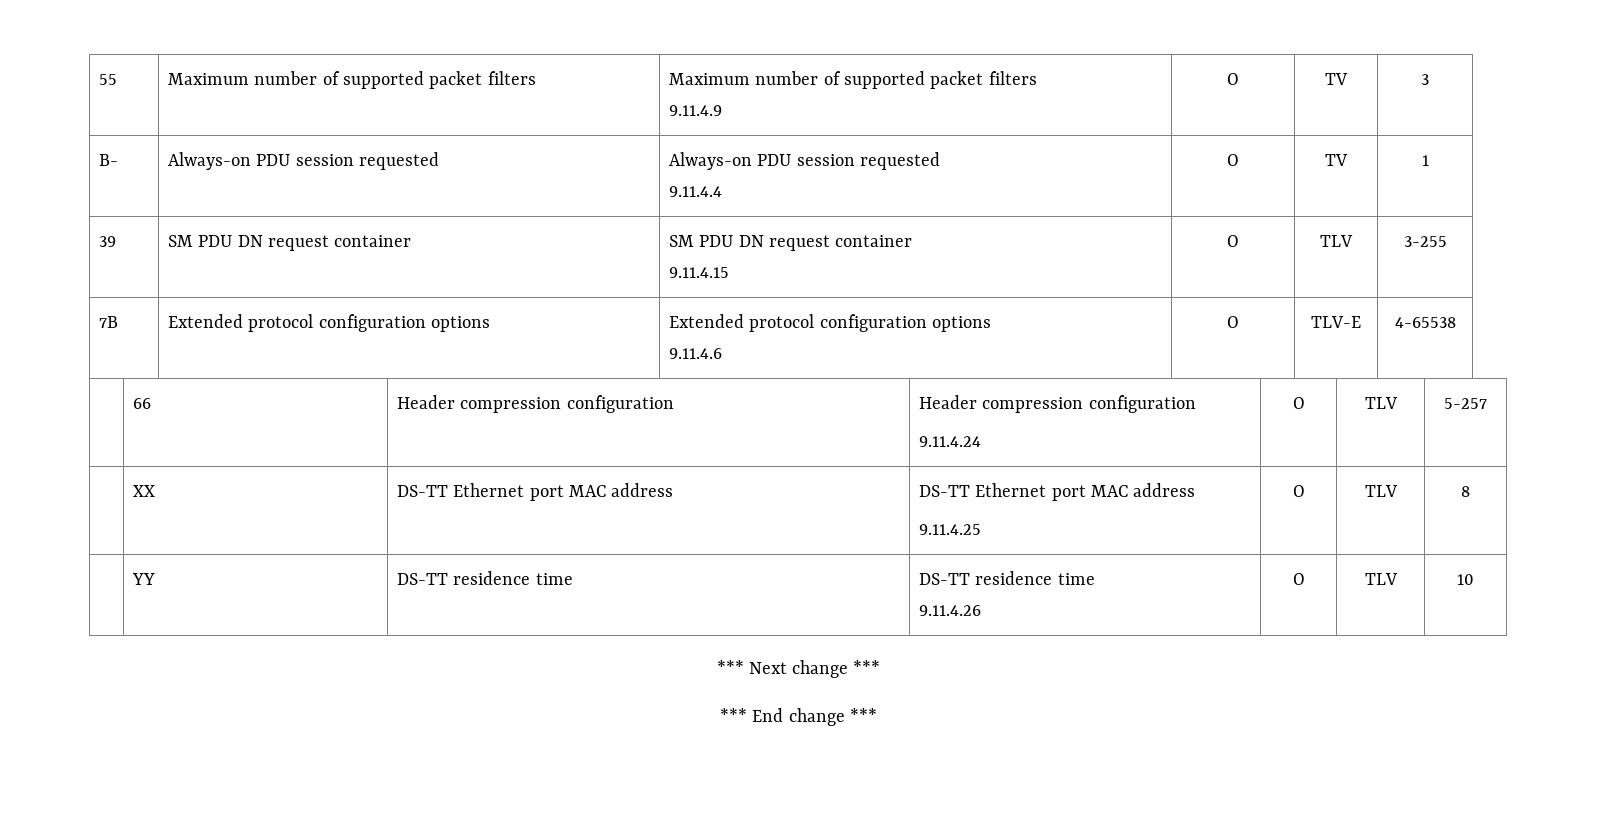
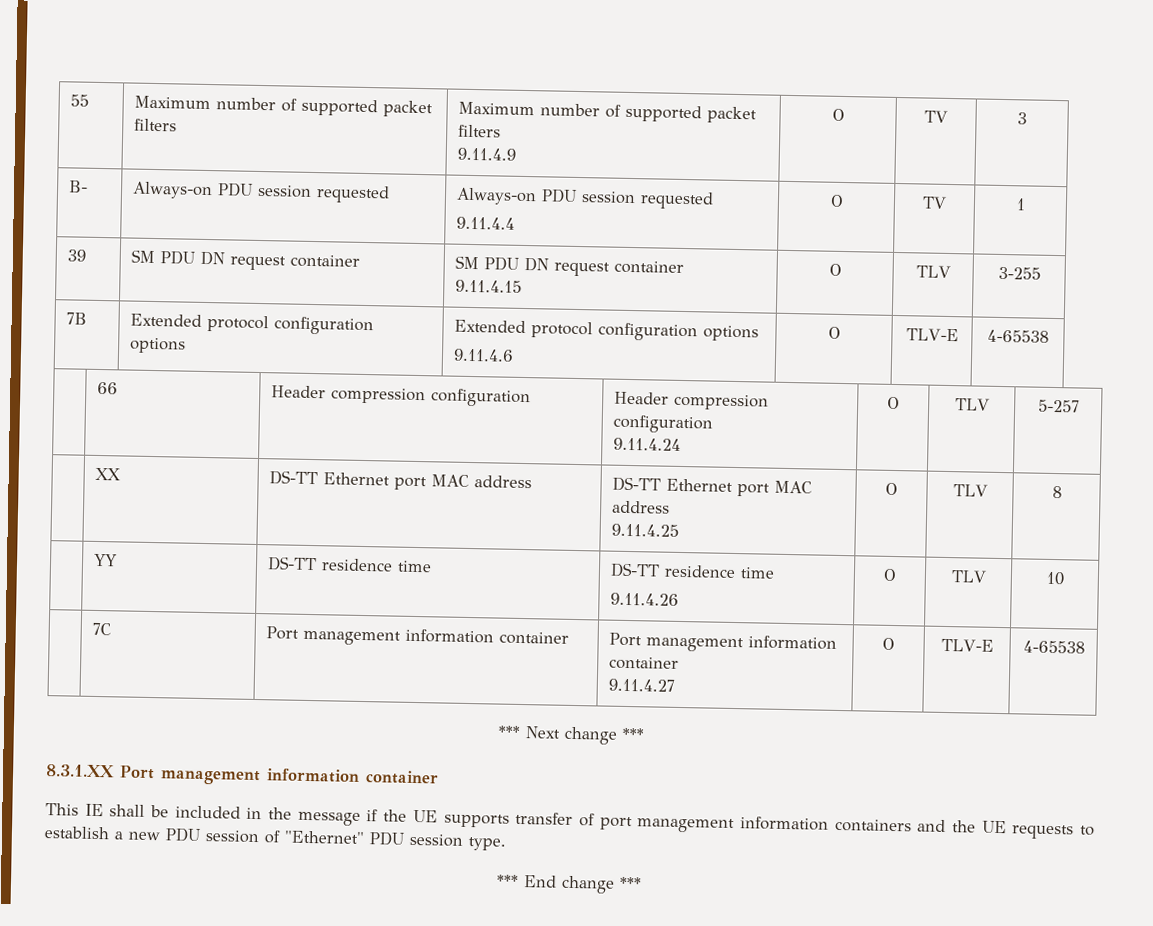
+ | 7C | Port management information container | Port management information container
+ 9.11.4.27 | O | TLV-E | 4-65538
  *** Next change ***
+ 8.3.1.XX Port management information container
+ This IE shall be included in the message if the UE supports transfer of port management information containers and the UE requests to establish a new PDU session of "Ethernet" PDU session type.

